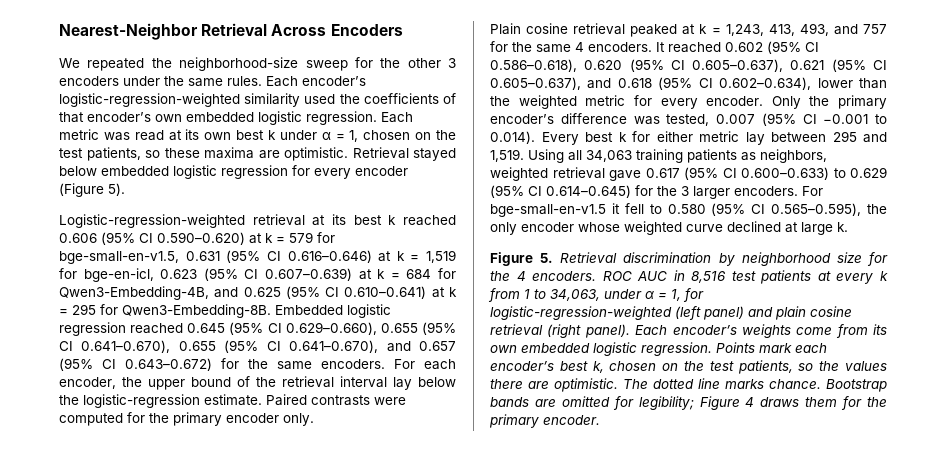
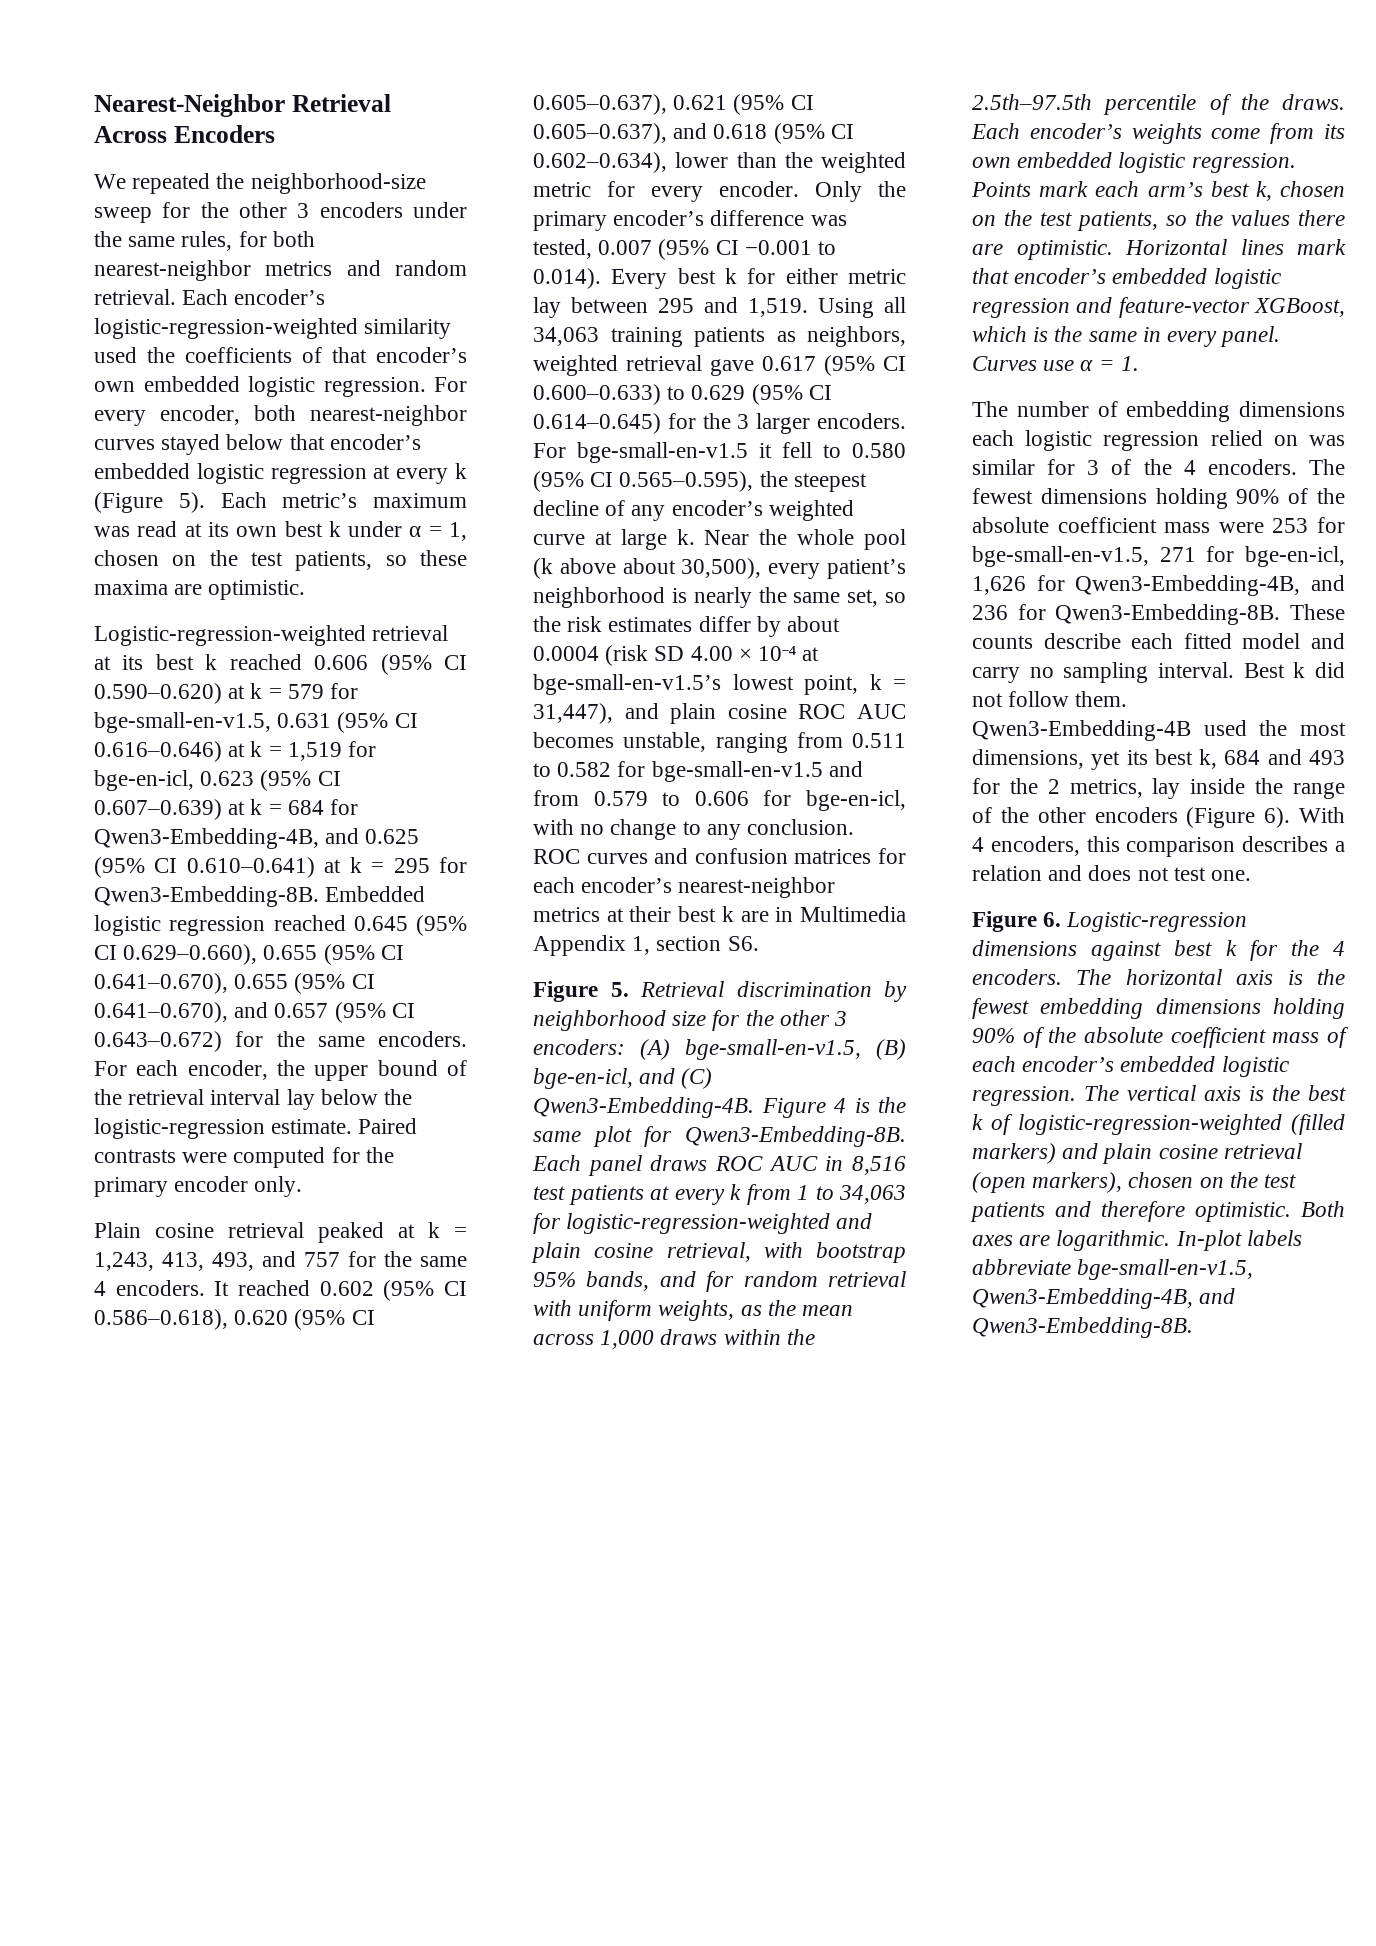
- We repeated the neighborhood-size sweep for the other 3 encoders under the same rules.
+ We repeated the neighborhood-size sweep for the other 3 encoders under the same rules, for both nearest-neighbor metrics and random retrieval.
- Each metric was read at its own best k under α = 1, chosen on the test patients, so these maxima are optimistic. Retrieval stayed below embedded logistic regression for every encoder (Figure 5).
+ For every encoder, both nearest-neighbor curves stayed below that encoder’s embedded logistic regression at every k (Figure 5). Each metric’s maximum was read at its own best k under α = 1, chosen on the test patients, so these maxima are optimistic.
- For bge-small-en-v1.5 it fell to 0.580 (95% CI 0.565–0.595), the only encoder whose weighted curve declined at large k.
+ For bge-small-en-v1.5 it fell to 0.580 (95% CI 0.565–0.595), the steepest decline of any encoder’s weighted curve at large k. Near the whole pool (k above about 30,500), every patient’s neighborhood is nearly the same set, so the risk estimates differ by about 0.0004 (risk SD 4.00 × 10⁻⁴ at bge-small-en-v1.5’s lowest point, k = 31,447), and plain cosine ROC AUC becomes unstable, ranging from 0.511 to 0.582 for bge-small-en-v1.5 and from 0.579 to 0.606 for bge-en-icl, with no change to any conclusion. ROC curves and confusion matrices for each encoder’s nearest-neighbor metrics at their best k are in Multimedia Appendix 1, section S6.
- Figure 5. Retrieval discrimination by neighborhood size for the 4 encoders. ROC AUC in 8,516 test patients at every k from 1 to 34,063, under α = 1, for logistic-regression-weighted (left panel) and plain cosine retrieval (right panel).
+ Figure 5. Retrieval discrimination by neighborhood size for the other 3 encoders: (A) bge-small-en-v1.5, (B) bge-en-icl, and (C) Qwen3-Embedding-4B. Figure 4 is the same plot for Qwen3-Embedding-8B. Each panel draws ROC AUC in 8,516 test patients at every k from 1 to 34,063 for logistic-regression-weighted and plain cosine retrieval, with bootstrap 95% bands, and for random retrieval with uniform weights, as the mean across 1,000 draws within the 2.5th–97.5th percentile of the draws.
- Points mark each encoder’s best k, chosen on the test patients, so the values there are optimistic.
+ Points mark each arm’s best k, chosen on the test patients, so the values there are optimistic.
- The dotted line marks chance. Bootstrap bands are omitted for legibility; Figure 4 draws them for the primary encoder.
+ Horizontal lines mark that encoder’s embedded logistic regression and feature-vector XGBoost, which is the same in every panel. Curves use α = 1.
+ The number of embedding dimensions each logistic regression relied on was similar for 3 of the 4 encoders. The fewest dimensions holding 90% of the absolute coefficient mass were 253 for bge-small-en-v1.5, 271 for bge-en-icl, 1,626 for Qwen3-Embedding-4B, and 236 for Qwen3-Embedding-8B. These counts describe each fitted model and carry no sampling interval. Best k did not follow them. Qwen3-Embedding-4B used the most dimensions, yet its best k, 684 and 493 for the 2 metrics, lay inside the range of the other encoders (Figure 6). With 4 encoders, this comparison describes a relation and does not test one.
+ Figure 6. Logistic-regression dimensions against best k for the 4 encoders. The horizontal axis is the fewest embedding dimensions holding 90% of the absolute coefficient mass of each encoder’s embedded logistic regression. The vertical axis is the best k of logistic-regression-weighted (filled markers) and plain cosine retrieval (open markers), chosen on the test patients and therefore optimistic. Both axes are logarithmic. In-plot labels abbreviate bge-small-en-v1.5, Qwen3-Embedding-4B, and Qwen3-Embedding-8B.

